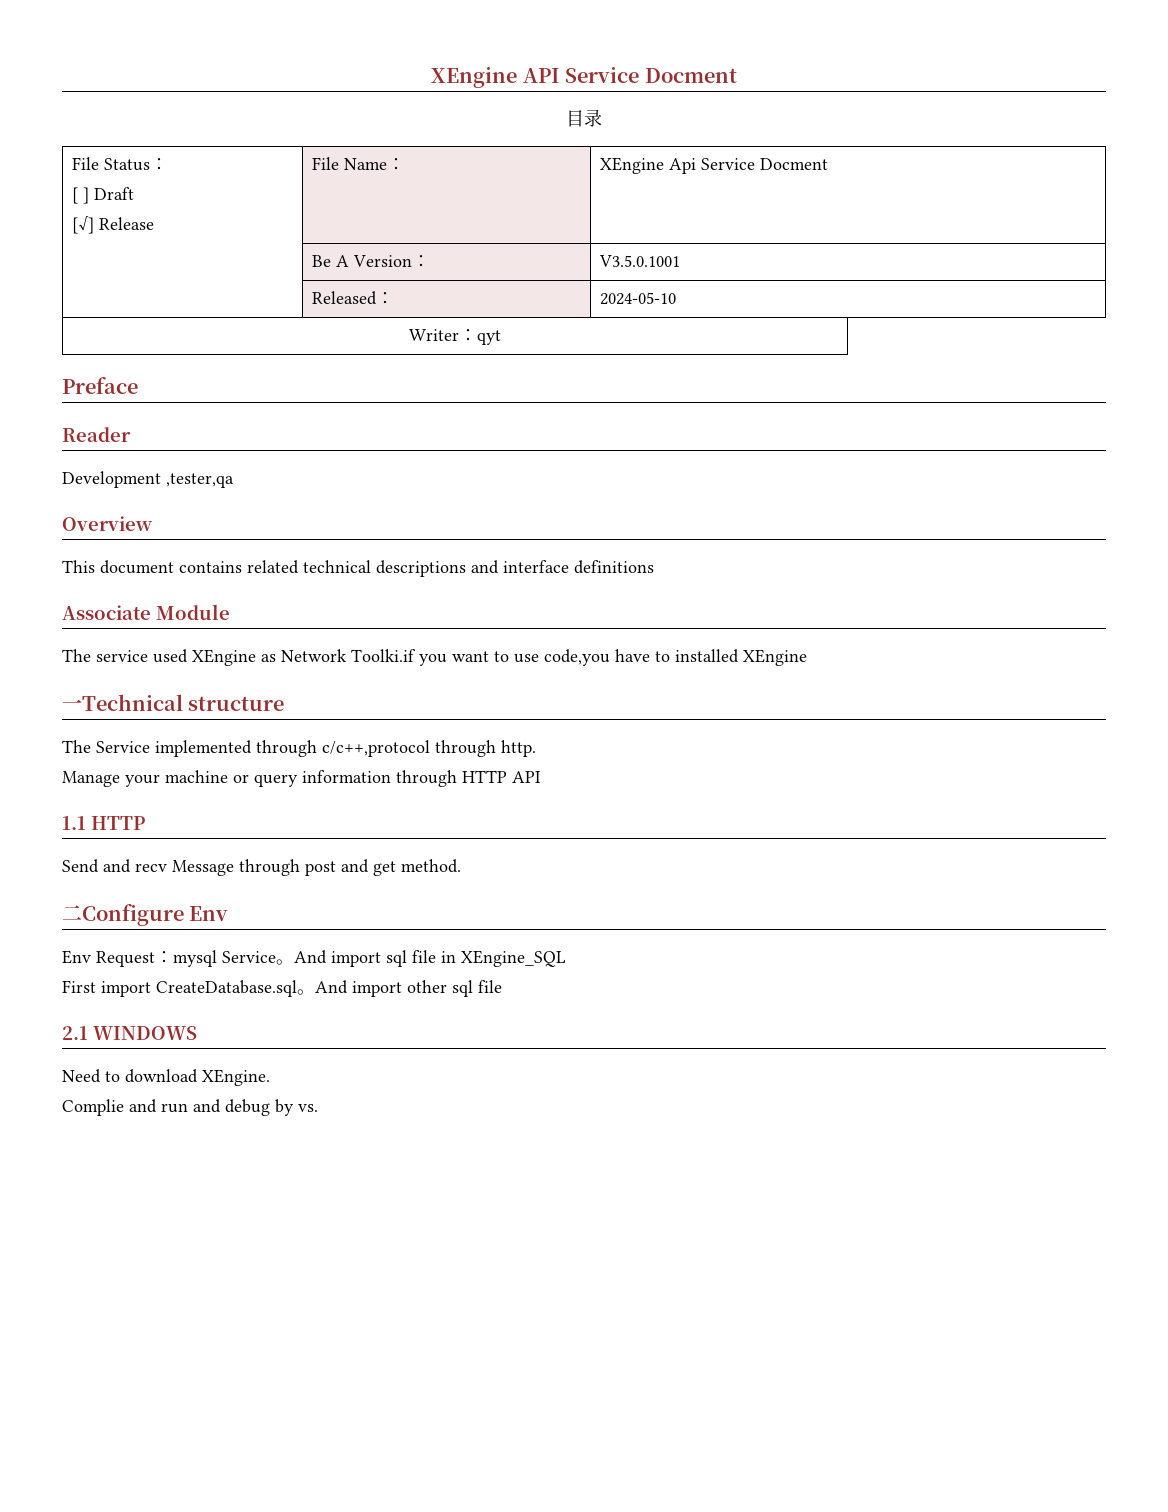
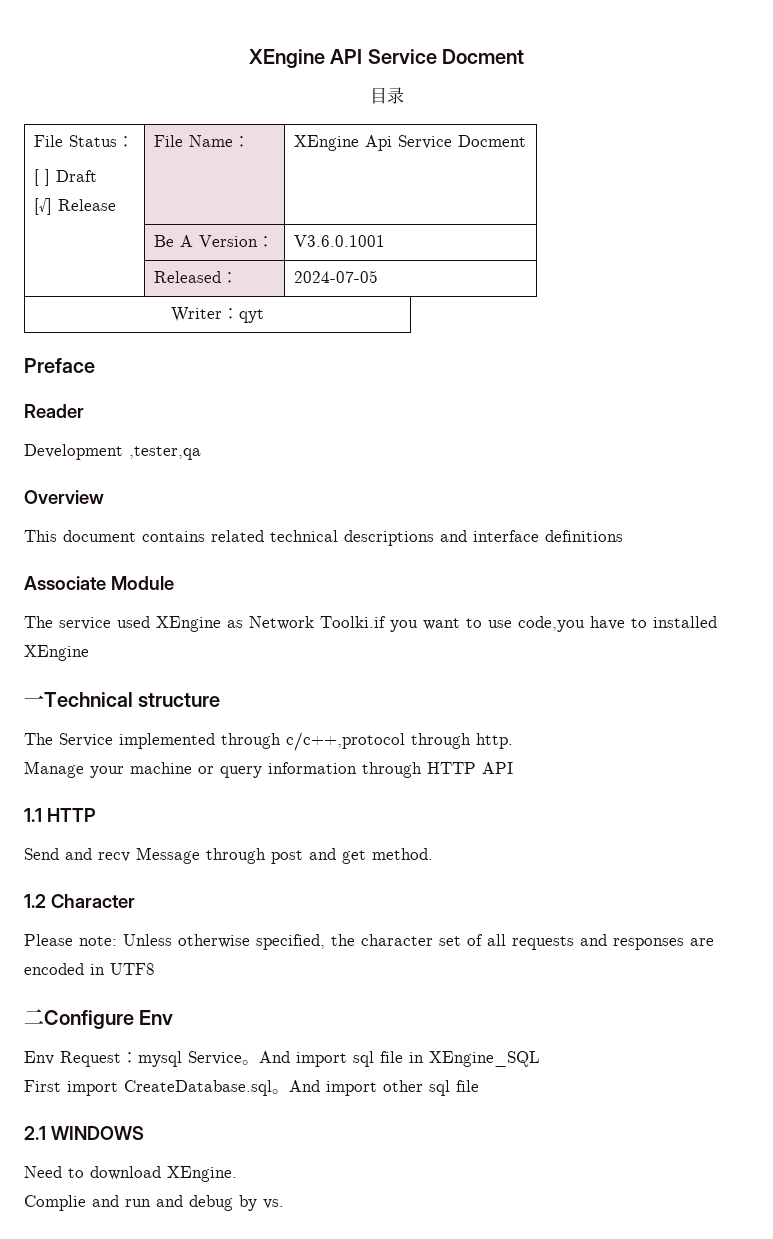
- | Be A Version： | V3.5.0.1001
+ | Be A Version： | V3.6.0.1001
- | Released： | 2024-05-10
+ | Released： | 2024-07-05
+ 1.2 Character
+ Please note: Unless otherwise specified, the character set of all requests and responses are encoded in UTF8

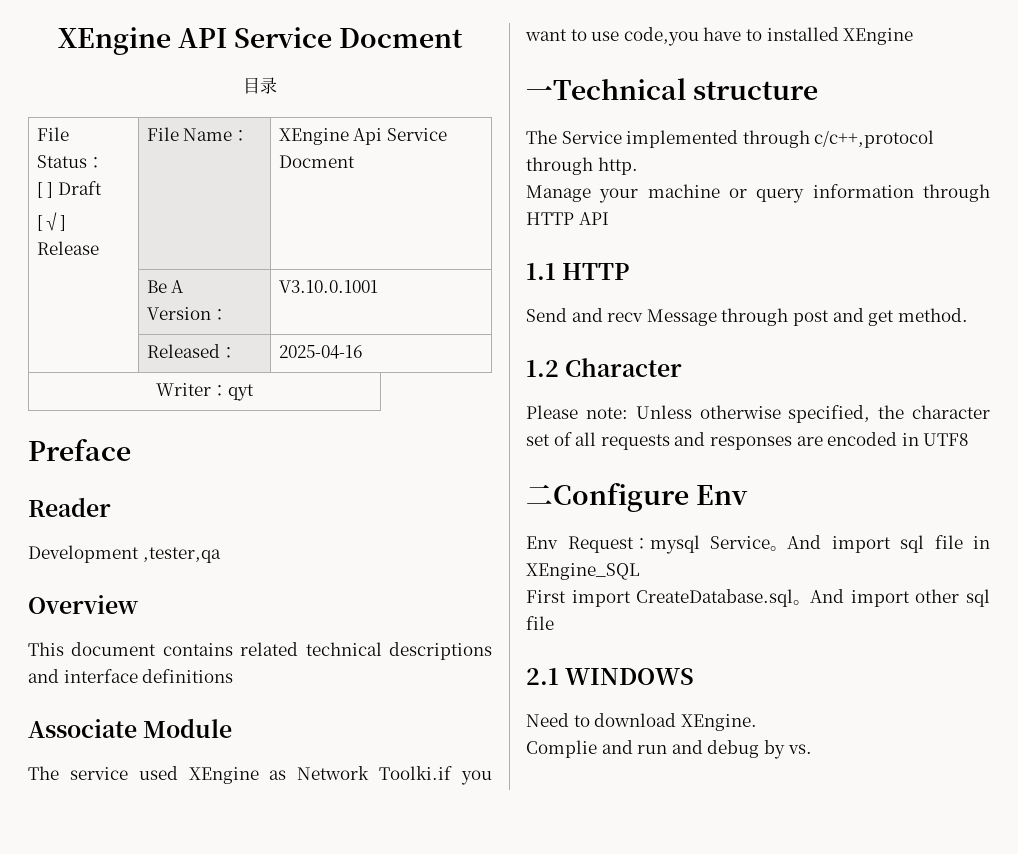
- | Be A Version： | V3.6.0.1001
+ | Be A Version： | V3.10.0.1001
- | Released： | 2024-07-05
+ | Released： | 2025-04-16

